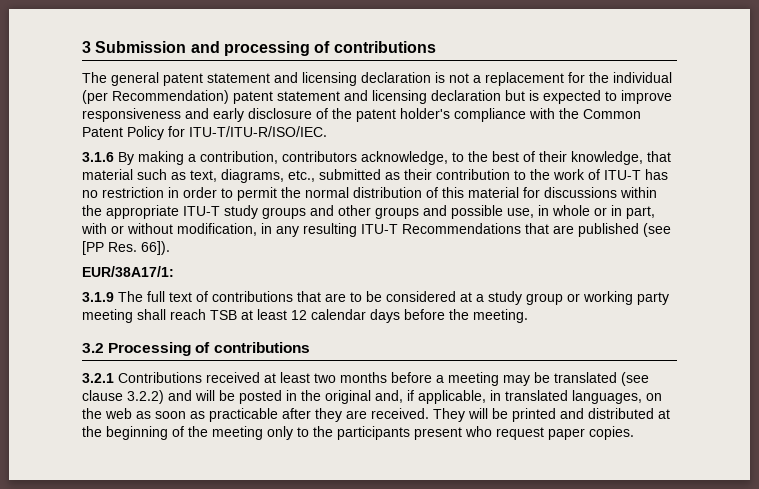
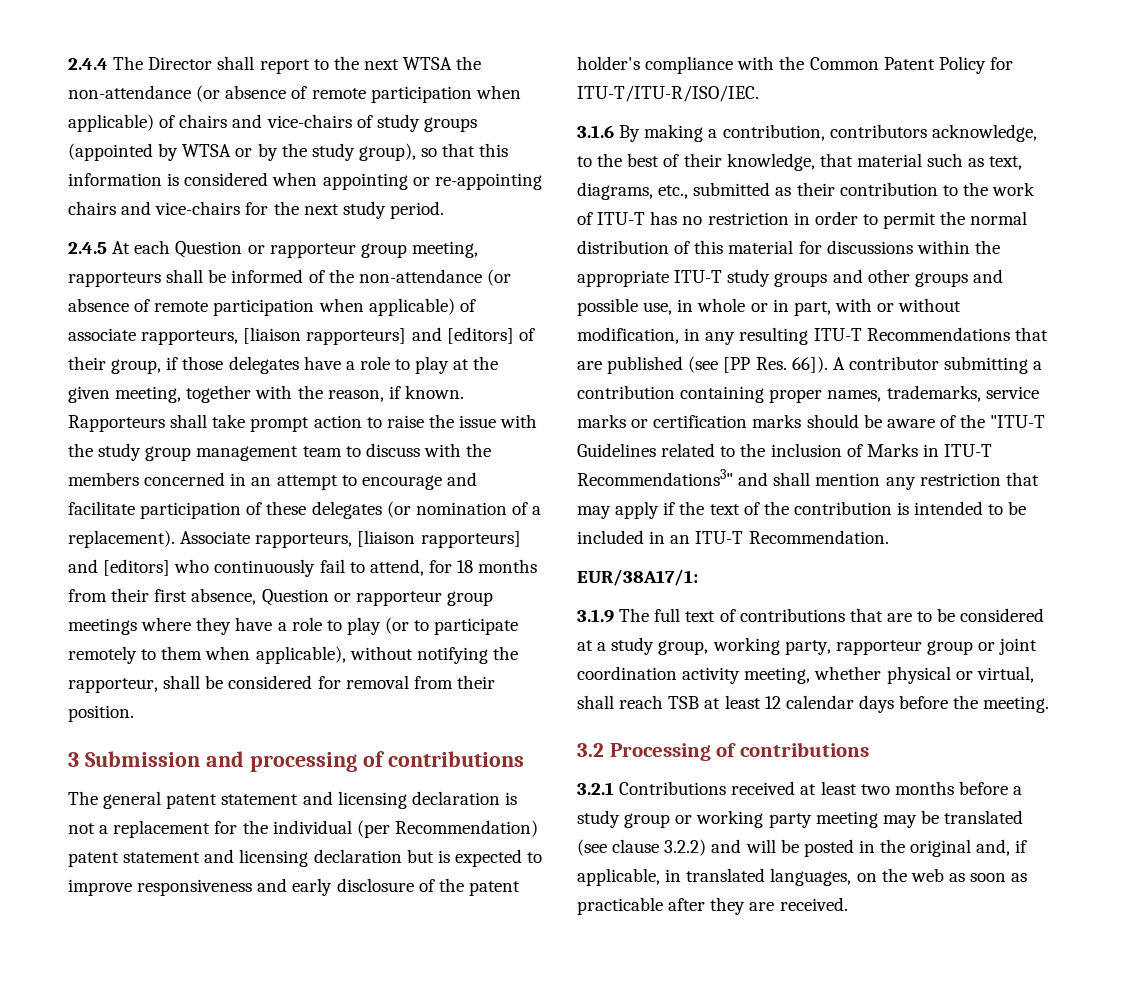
+ 2.4.4 The Director shall report to the next WTSA the non-attendance (or absence of remote participation when applicable) of chairs and vice-chairs of study groups (appointed by WTSA or by the study group), so that this information is considered when appointing or re-appointing chairs and vice-chairs for the next study period.
+ 2.4.5 At each Question or rapporteur group meeting, rapporteurs shall be informed of the non-attendance (or absence of remote participation when applicable) of associate rapporteurs, [liaison rapporteurs] and [editors] of their group, if those delegates have a role to play at the given meeting, together with the reason, if known. Rapporteurs shall take prompt action to raise the issue with the study group management team to discuss with the members concerned in an attempt to encourage and facilitate participation of these delegates (or nomination of a replacement). Associate rapporteurs, [liaison rapporteurs] and [editors] who continuously fail to attend, for 18 months from their first absence, Question or rapporteur group meetings where they have a role to play (or to participate remotely to them when applicable), without notifying the rapporteur, shall be considered for removal from their position.
+ A contributor submitting a contribution containing proper names, trademarks, service marks or certification marks should be aware of the "ITU-T Guidelines related to the inclusion of Marks in ITU-T Recommendations3" and shall mention any restriction that may apply if the text of the contribution is intended to be included in an ITU-T Recommendation.
- 3.1.9 The full text of contributions that are to be considered at a study group or working party meeting shall reach TSB at least 12 calendar days before the meeting.
+ 3.1.9 The full text of contributions that are to be considered at a study group, working party, rapporteur group or joint coordination activity meeting, whether physical or virtual, shall reach TSB at least 12 calendar days before the meeting.
- 3.2.1 Contributions received at least two months before a meeting may be translated (see clause 3.2.2) and will be posted in the original and, if applicable, in translated languages, on the web as soon as practicable after they are received. They will be printed and distributed at the beginning of the meeting only to the participants present who request paper copies.
+ 3.2.1 Contributions received at least two months before a study group or working party meeting may be translated (see clause 3.2.2) and will be posted in the original and, if applicable, in translated languages, on the web as soon as practicable after they are received.

